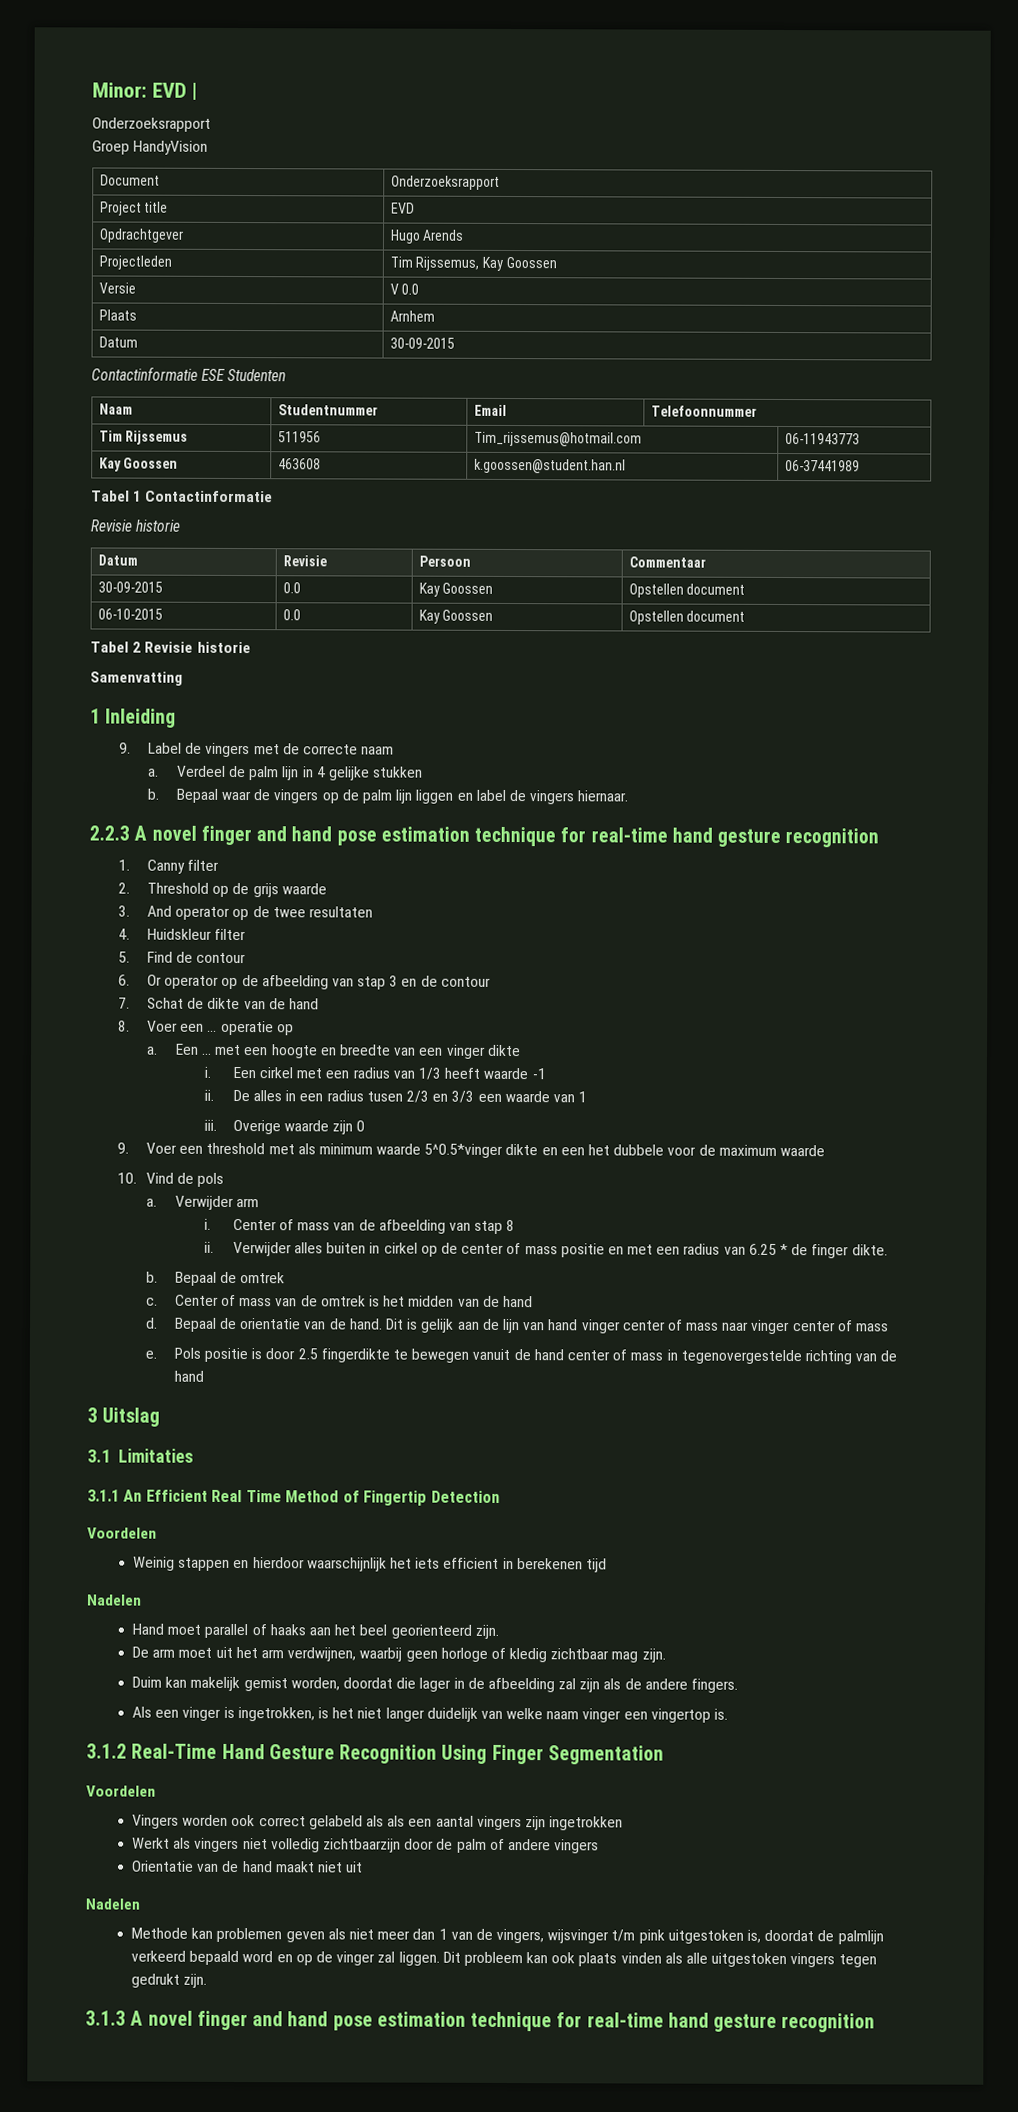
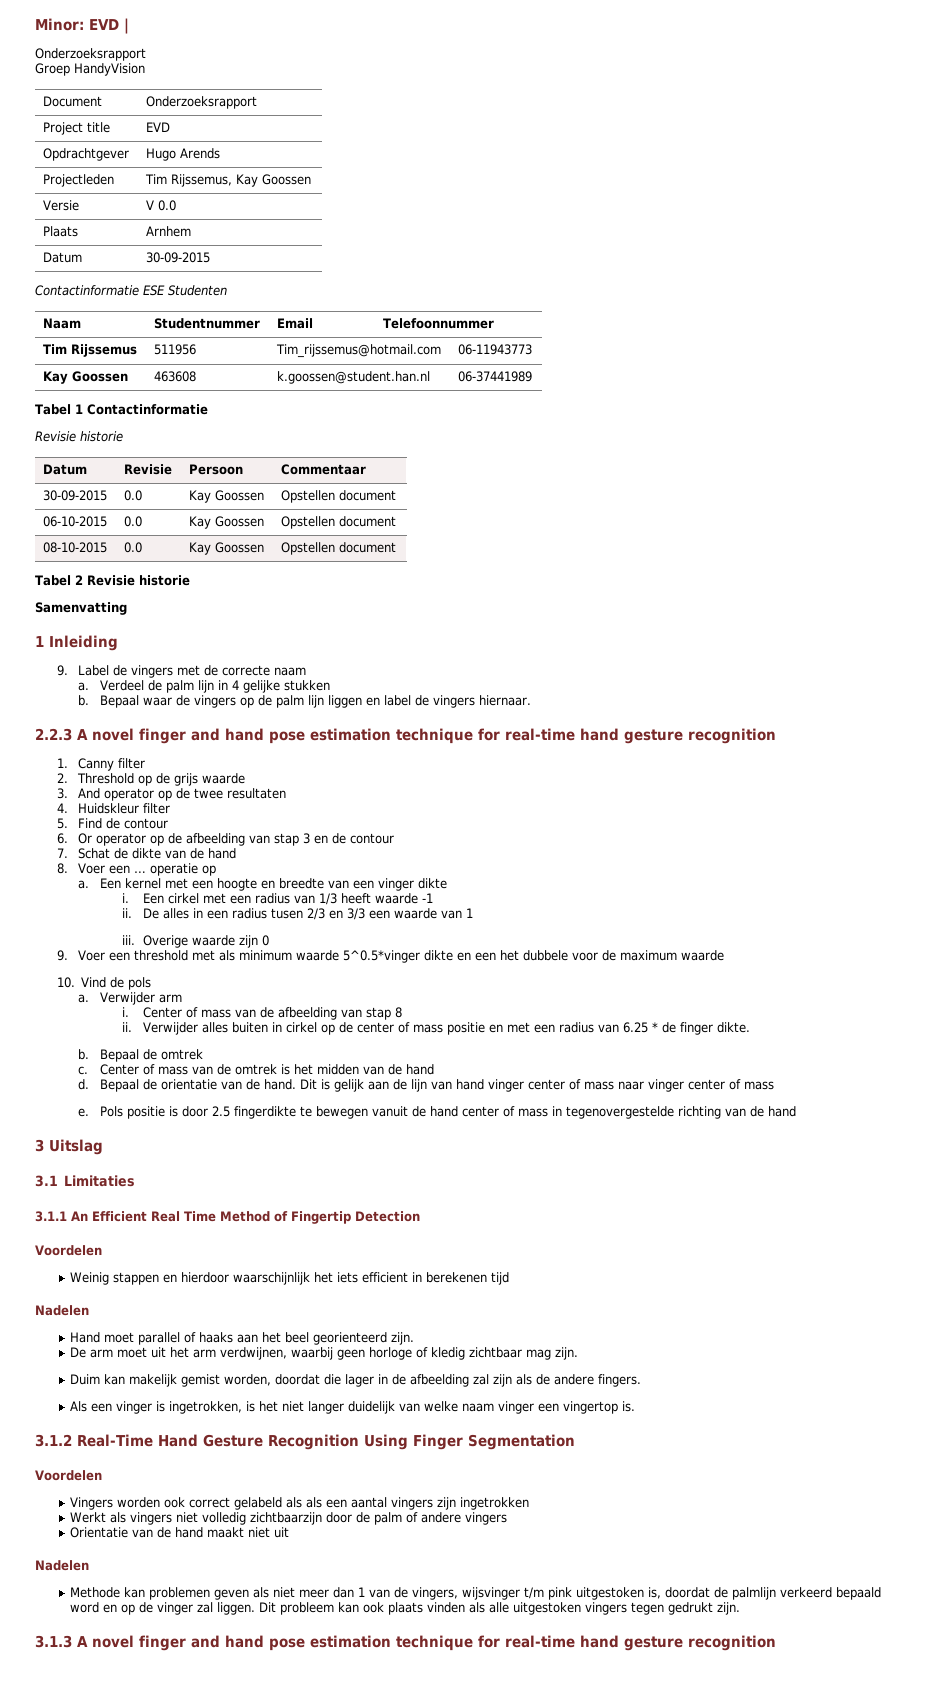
+ 08-10-2015 | 0.0 | Kay Goossen | Opstellen document
- Een … met een hoogte en breedte van een vinger dikte
+ Een kernel met een hoogte en breedte van een vinger dikte

